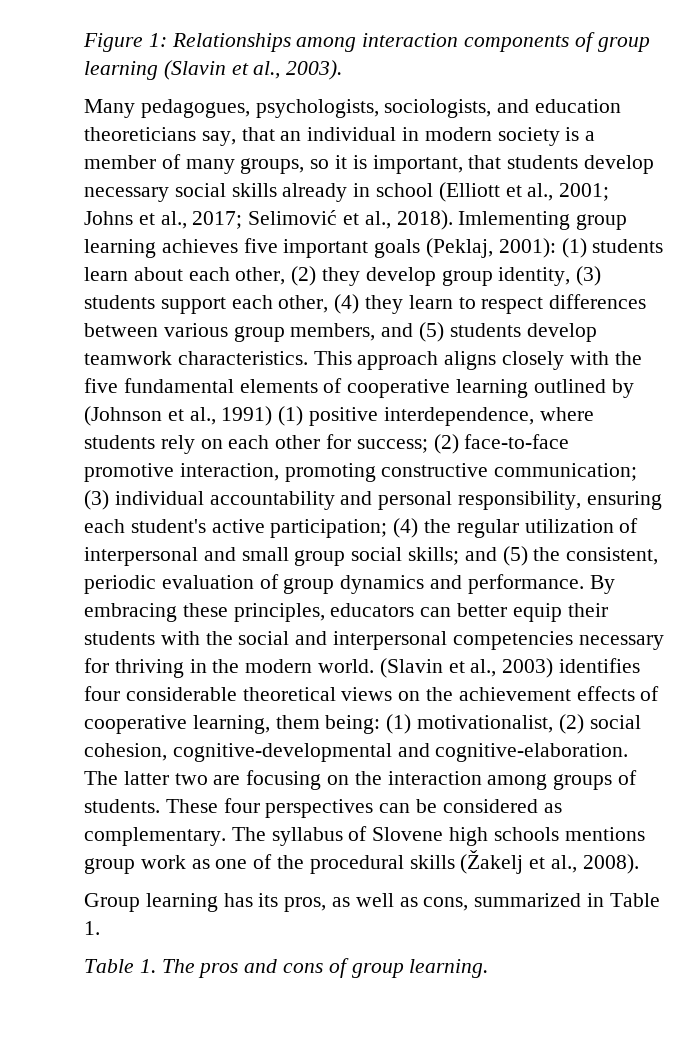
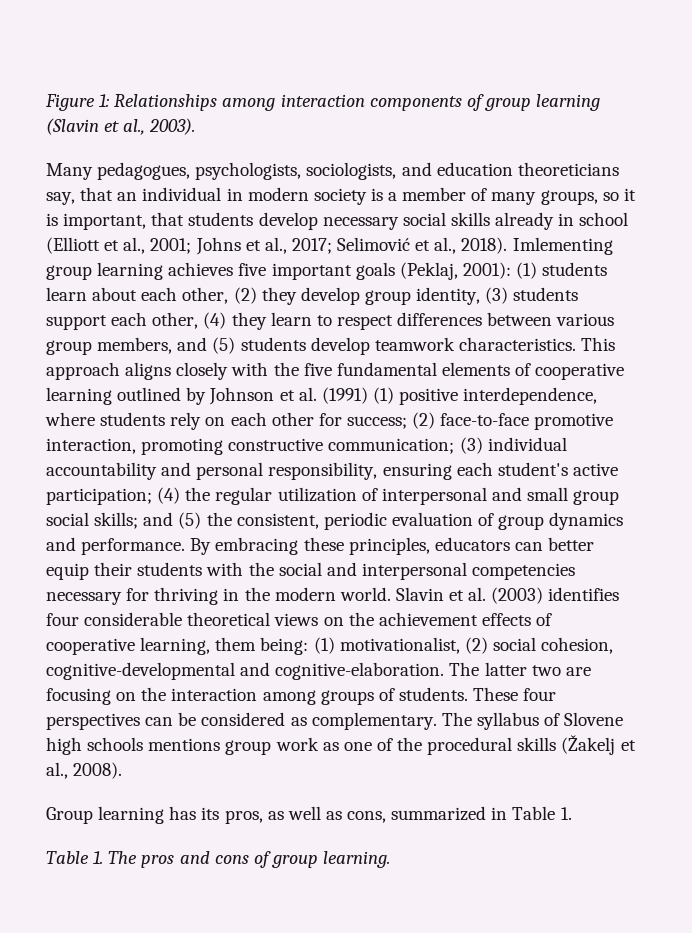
- This approach aligns closely with the five fundamental elements of cooperative learning outlined by (Johnson et al., 1991) (1) positive interdependence, where students rely on each other for success;
+ This approach aligns closely with the five fundamental elements of cooperative learning outlined by Johnson et al. (1991) (1) positive interdependence, where students rely on each other for success;
- (Slavin et al., 2003) identifies four considerable theoretical views on the achievement effects of cooperative learning, them being: (1) motivationalist, (2) social cohesion, cognitive-developmental and cognitive-elaboration.
+ Slavin et al. (2003) identifies four considerable theoretical views on the achievement effects of cooperative learning, them being: (1) motivationalist, (2) social cohesion, cognitive-developmental and cognitive-elaboration.

